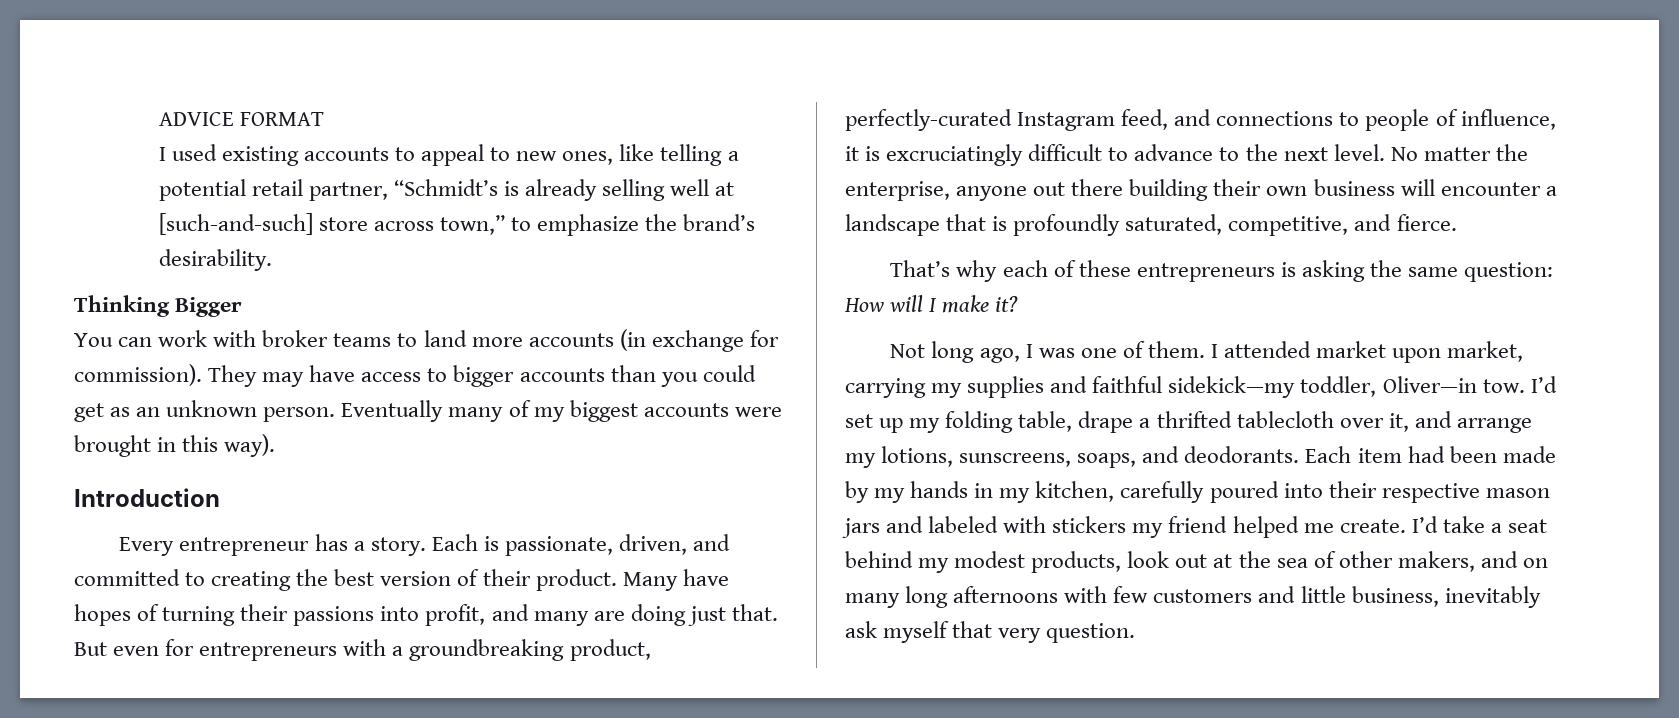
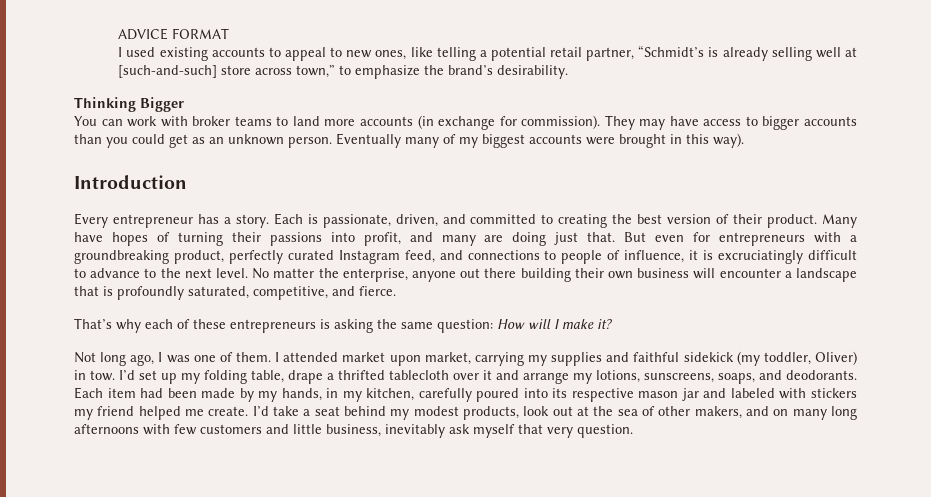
- But even for entrepreneurs with a groundbreaking product, perfectly-curated Instagram feed, and connections to people of influence, it is excruciatingly difficult to advance to the next level.
+ But even for entrepreneurs with a groundbreaking product, perfectly curated Instagram feed, and connections to people of influence, it is excruciatingly difficult to advance to the next level.
- I attended market upon market, carrying my supplies and faithful sidekick—my toddler, Oliver—in tow.
+ I attended market upon market, carrying my supplies and faithful sidekick (my toddler, Oliver) in tow.
- I’d set up my folding table, drape a thrifted tablecloth over it, and arrange my lotions, sunscreens, soaps, and deodorants.
+ I’d set up my folding table, drape a thrifted tablecloth over it and arrange my lotions, sunscreens, soaps, and deodorants.
- Each item had been made by my hands in my kitchen, carefully poured into their respective mason jars and labeled with stickers my friend helped me create.
+ Each item had been made by my hands, in my kitchen, carefully poured into its respective mason jar and labeled with stickers my friend helped me create.

